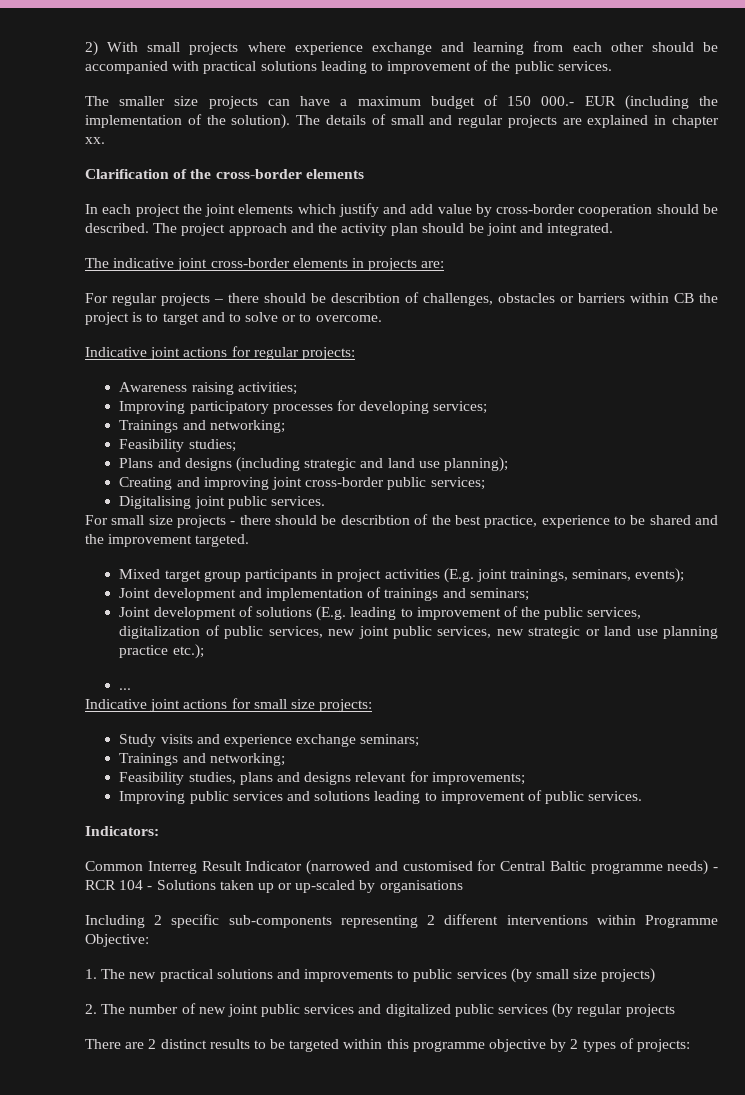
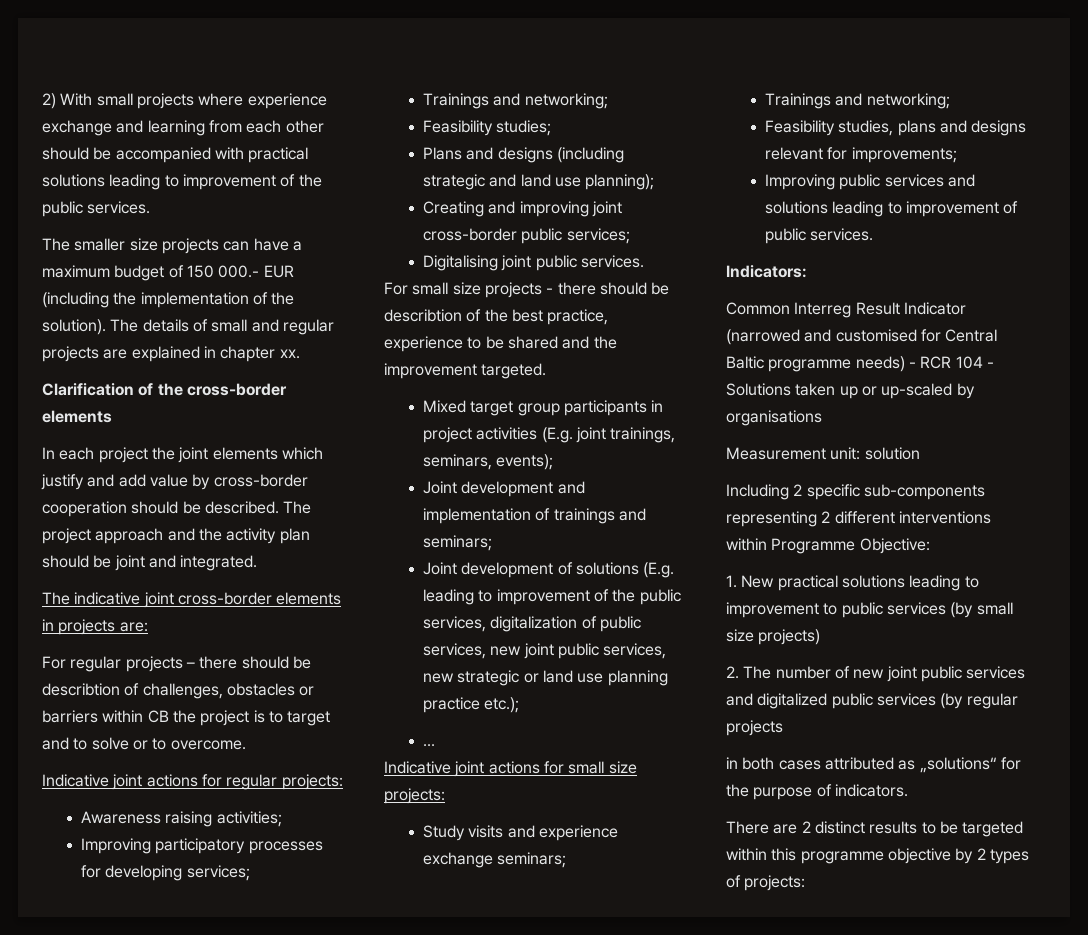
+ Measurement unit: solution
- 1. The new practical solutions and improvements to public services (by small size projects)
+ 1. New practical solutions leading to improvement to public services (by small size projects)
+ in both cases attributed as „solutions“ for the purpose of indicators.

